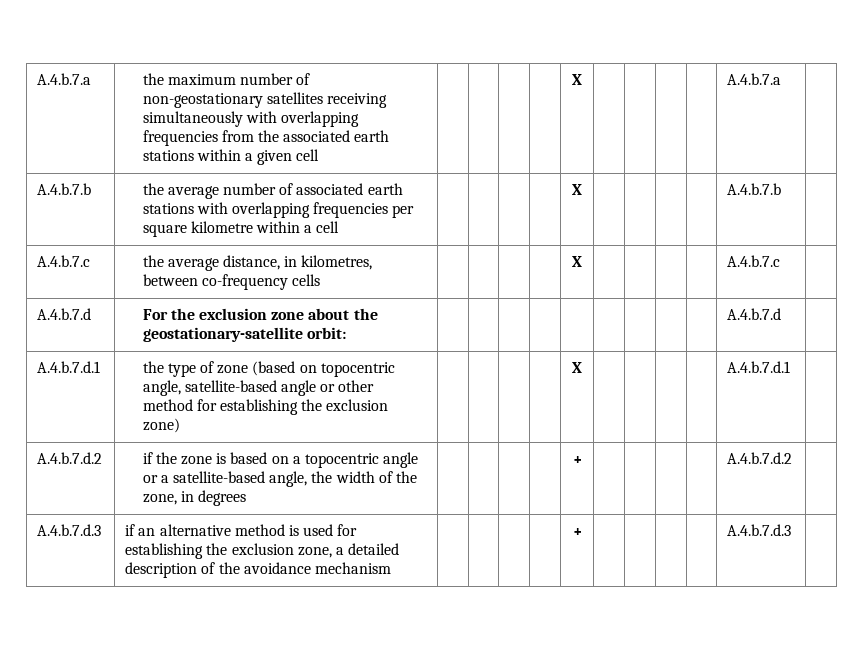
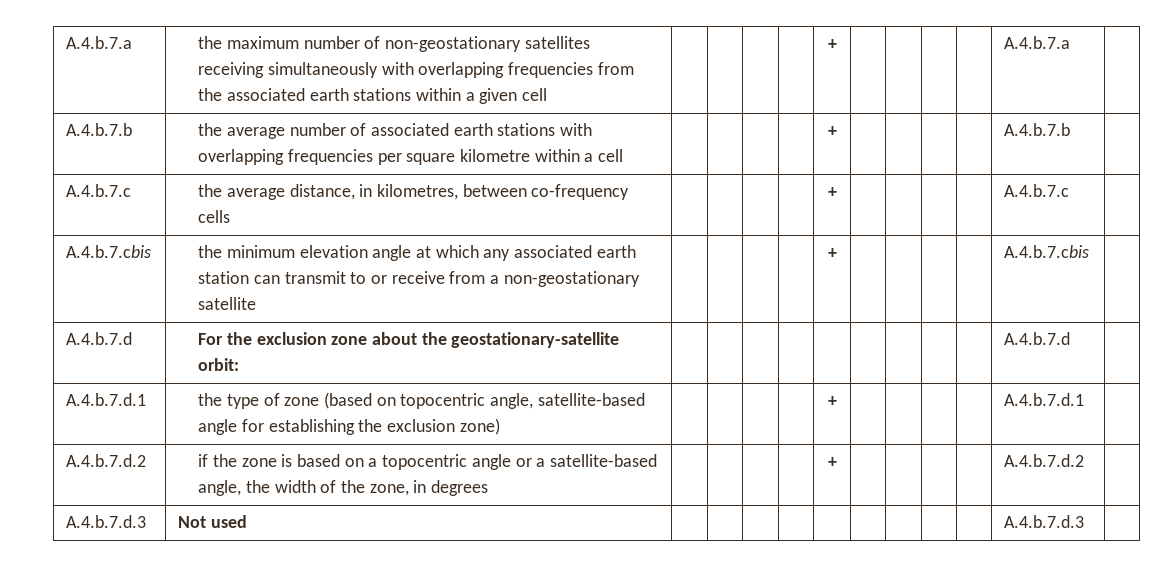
- A.4.b.7.a | the maximum number of non-geostationary satellites receiving simultaneously with overlapping frequencies from the associated earth stations within a given cell | | | | | X | | | | | A.4.b.7.a |
+ A.4.b.7.a | the maximum number of non-geostationary satellites receiving simultaneously with overlapping frequencies from the associated earth stations within a given cell | | | | | + | | | | | A.4.b.7.a |
- A.4.b.7.b | the average number of associated earth stations with overlapping frequencies per square kilometre within a cell | | | | | X | | | | | A.4.b.7.b |
+ A.4.b.7.b | the average number of associated earth stations with overlapping frequencies per square kilometre within a cell | | | | | + | | | | | A.4.b.7.b |
- A.4.b.7.c | the average distance, in kilometres, between co-frequency cells | | | | | X | | | | | A.4.b.7.c |
+ A.4.b.7.c | the average distance, in kilometres, between co-frequency cells | | | | | + | | | | | A.4.b.7.c |
+ A.4.b.7.cbis | the minimum elevation angle at which any associated earth station can transmit to or receive from a non-geostationary satellite | | | | | + | | | | | A.4.b.7.cbis |
- A.4.b.7.d.1 | the type of zone (based on topocentric angle, satellite-based angle or other method for establishing the exclusion zone) | | | | | X | | | | | A.4.b.7.d.1 |
+ A.4.b.7.d.1 | the type of zone (based on topocentric angle, satellite-based angle for establishing the exclusion zone) | | | | | + | | | | | A.4.b.7.d.1 |
- A.4.b.7.d.3 | if an alternative method is used for establishing the exclusion zone, a detailed description of the avoidance mechanism | | | | | + | | | | | A.4.b.7.d.3 |
+ A.4.b.7.d.3 | Not used | | | | | | | | | | A.4.b.7.d.3 |

